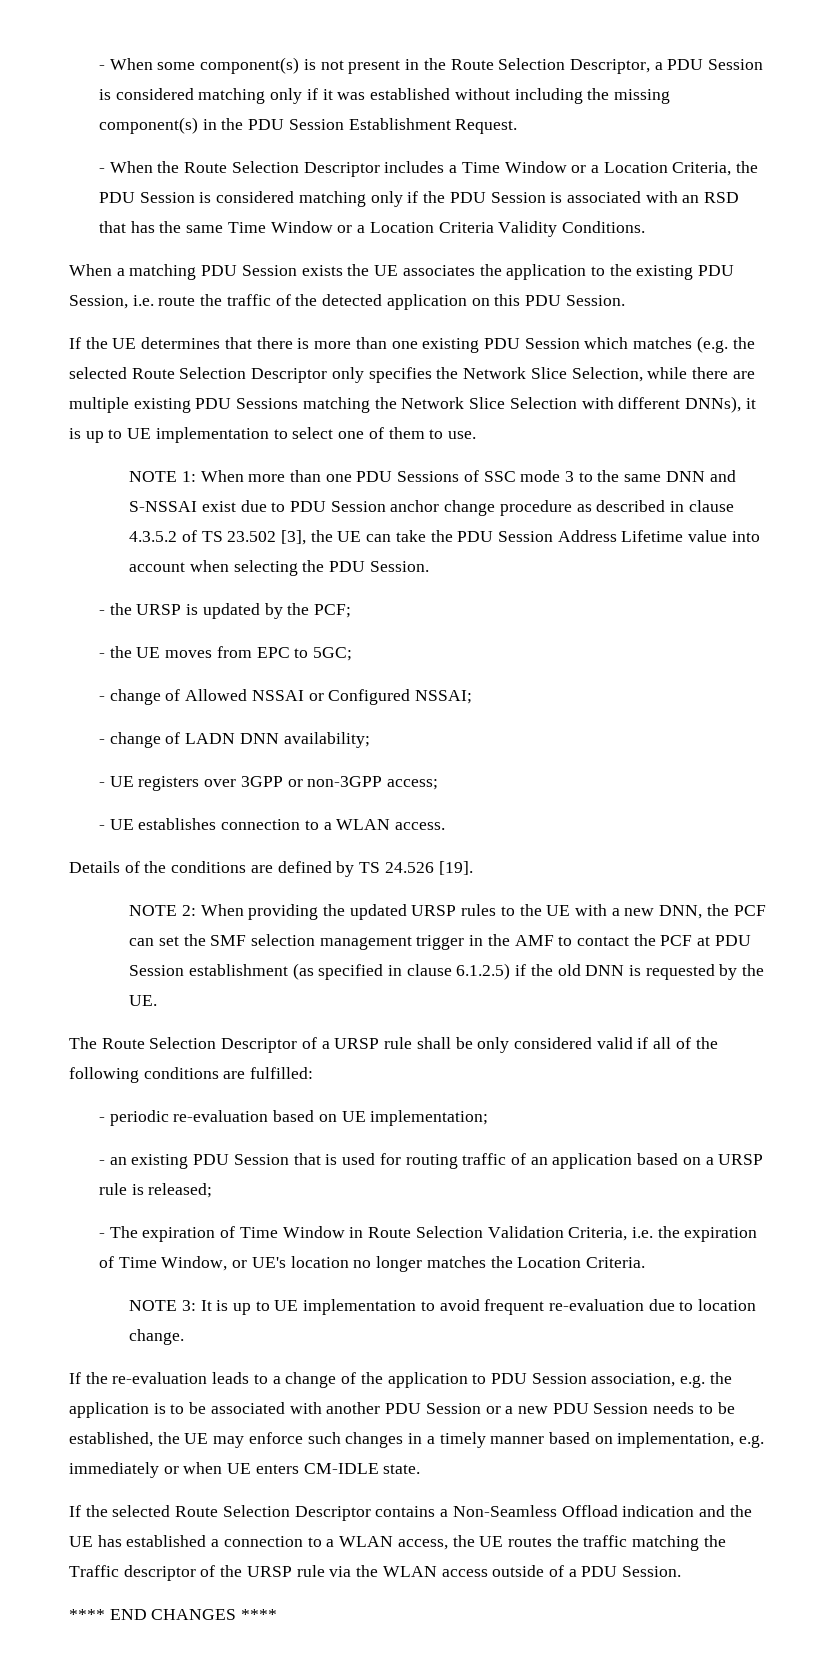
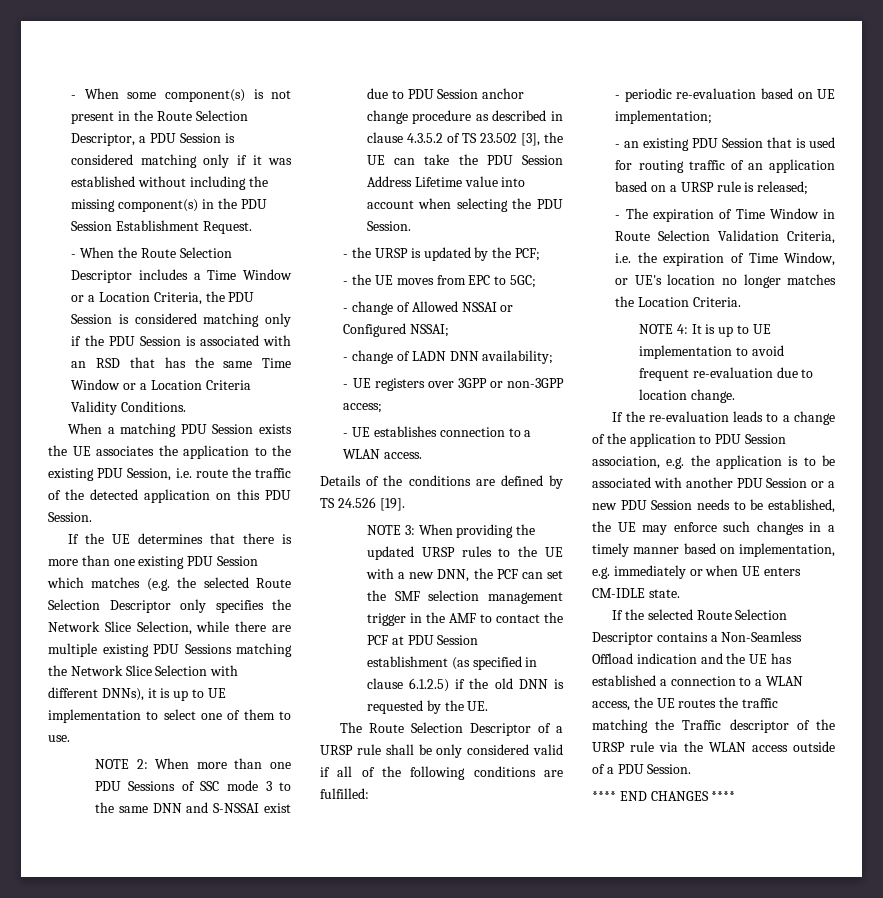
- NOTE 1: When more than one PDU Sessions of SSC mode 3 to the same DNN and S-NSSAI exist due to PDU Session anchor change procedure as described in clause 4.3.5.2 of TS 23.502 [3], the UE can take the PDU Session Address Lifetime value into account when selecting the PDU Session.
+ NOTE 2: When more than one PDU Sessions of SSC mode 3 to the same DNN and S-NSSAI exist due to PDU Session anchor change procedure as described in clause 4.3.5.2 of TS 23.502 [3], the UE can take the PDU Session Address Lifetime value into account when selecting the PDU Session.
- NOTE 2: When providing the updated URSP rules to the UE with a new DNN, the PCF can set the SMF selection management trigger in the AMF to contact the PCF at PDU Session establishment (as specified in clause 6.1.2.5) if the old DNN is requested by the UE.
+ NOTE 3: When providing the updated URSP rules to the UE with a new DNN, the PCF can set the SMF selection management trigger in the AMF to contact the PCF at PDU Session establishment (as specified in clause 6.1.2.5) if the old DNN is requested by the UE.
- NOTE 3: It is up to UE implementation to avoid frequent re-evaluation due to location change.
+ NOTE 4: It is up to UE implementation to avoid frequent re-evaluation due to location change.

